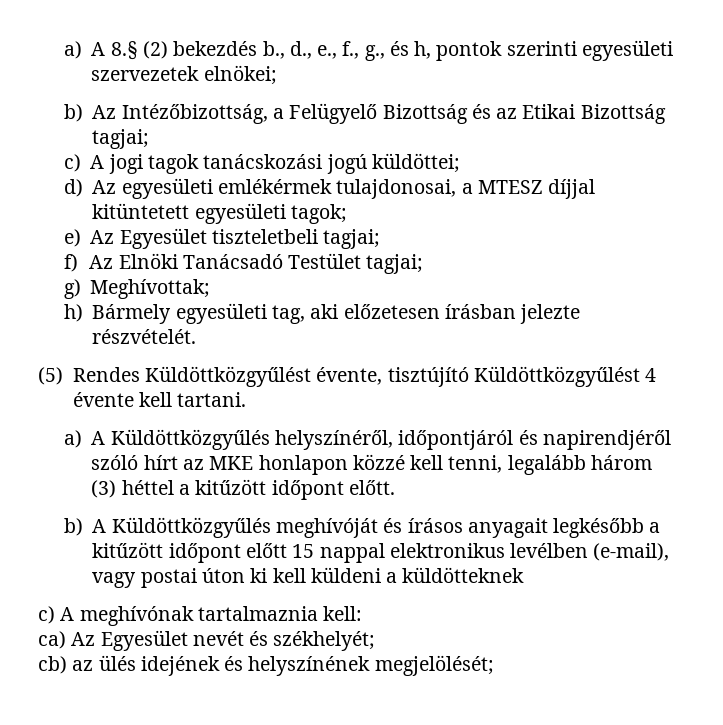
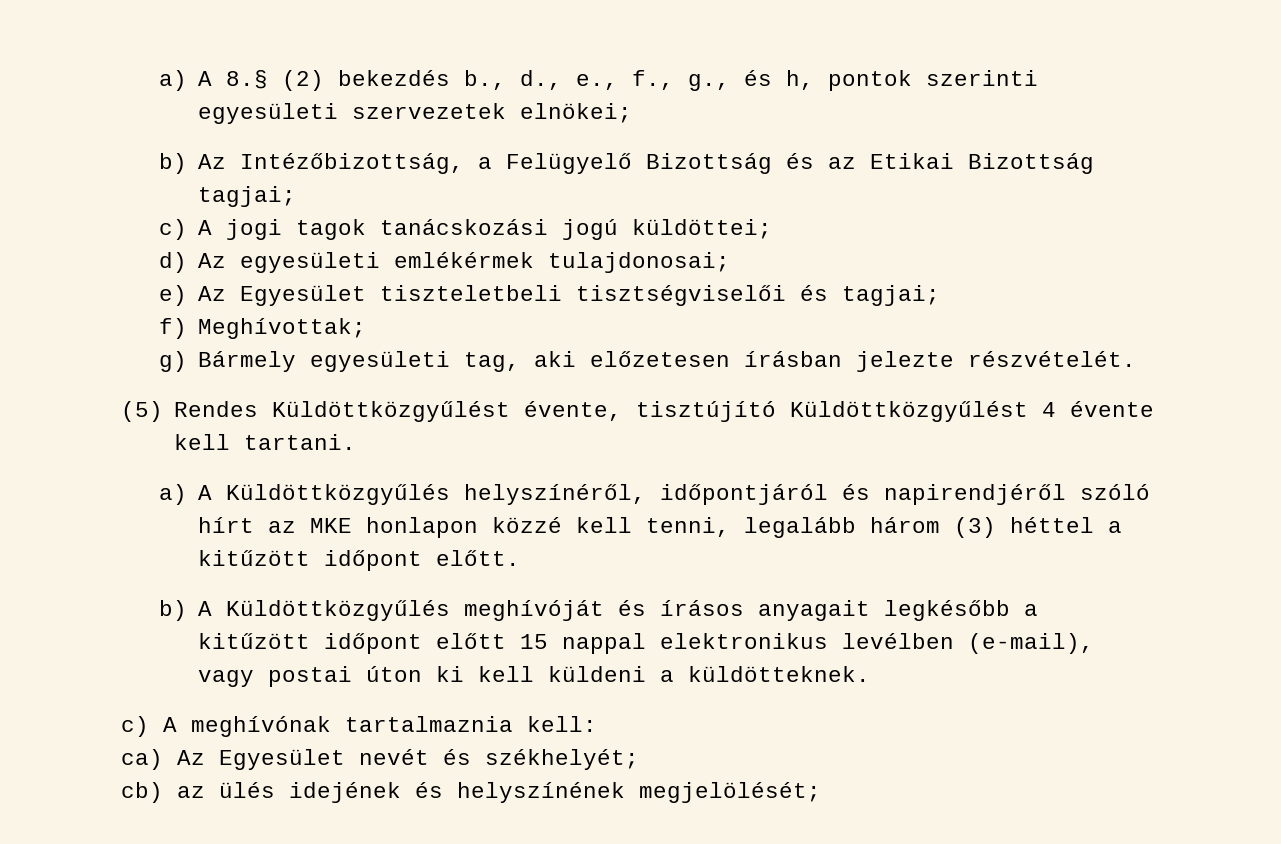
- d) Az egyesületi emlékérmek tulajdonosai, a MTESZ díjjal kitüntetett egyesületi tagok;
- e) Az Egyesület tiszteletbeli tagjai;
- f) Az Elnöki Tanácsadó Testület tagjai;
- g) Meghívottak;
+ d) Az egyesületi emlékérmek tulajdonosai;
+ e) Az Egyesület tiszteletbeli tisztségviselői és tagjai;
+ f) Meghívottak;
- h) Bármely egyesületi tag, aki előzetesen írásban jelezte részvételét.
+ g) Bármely egyesületi tag, aki előzetesen írásban jelezte részvételét.
- b) A Küldöttközgyűlés meghívóját és írásos anyagait legkésőbb a kitűzött időpont előtt 15 nappal elektronikus levélben (e-mail), vagy postai úton ki kell küldeni a küldötteknek
+ b) A Küldöttközgyűlés meghívóját és írásos anyagait legkésőbb a kitűzött időpont előtt 15 nappal elektronikus levélben (e-mail), vagy postai úton ki kell küldeni a küldötteknek.

